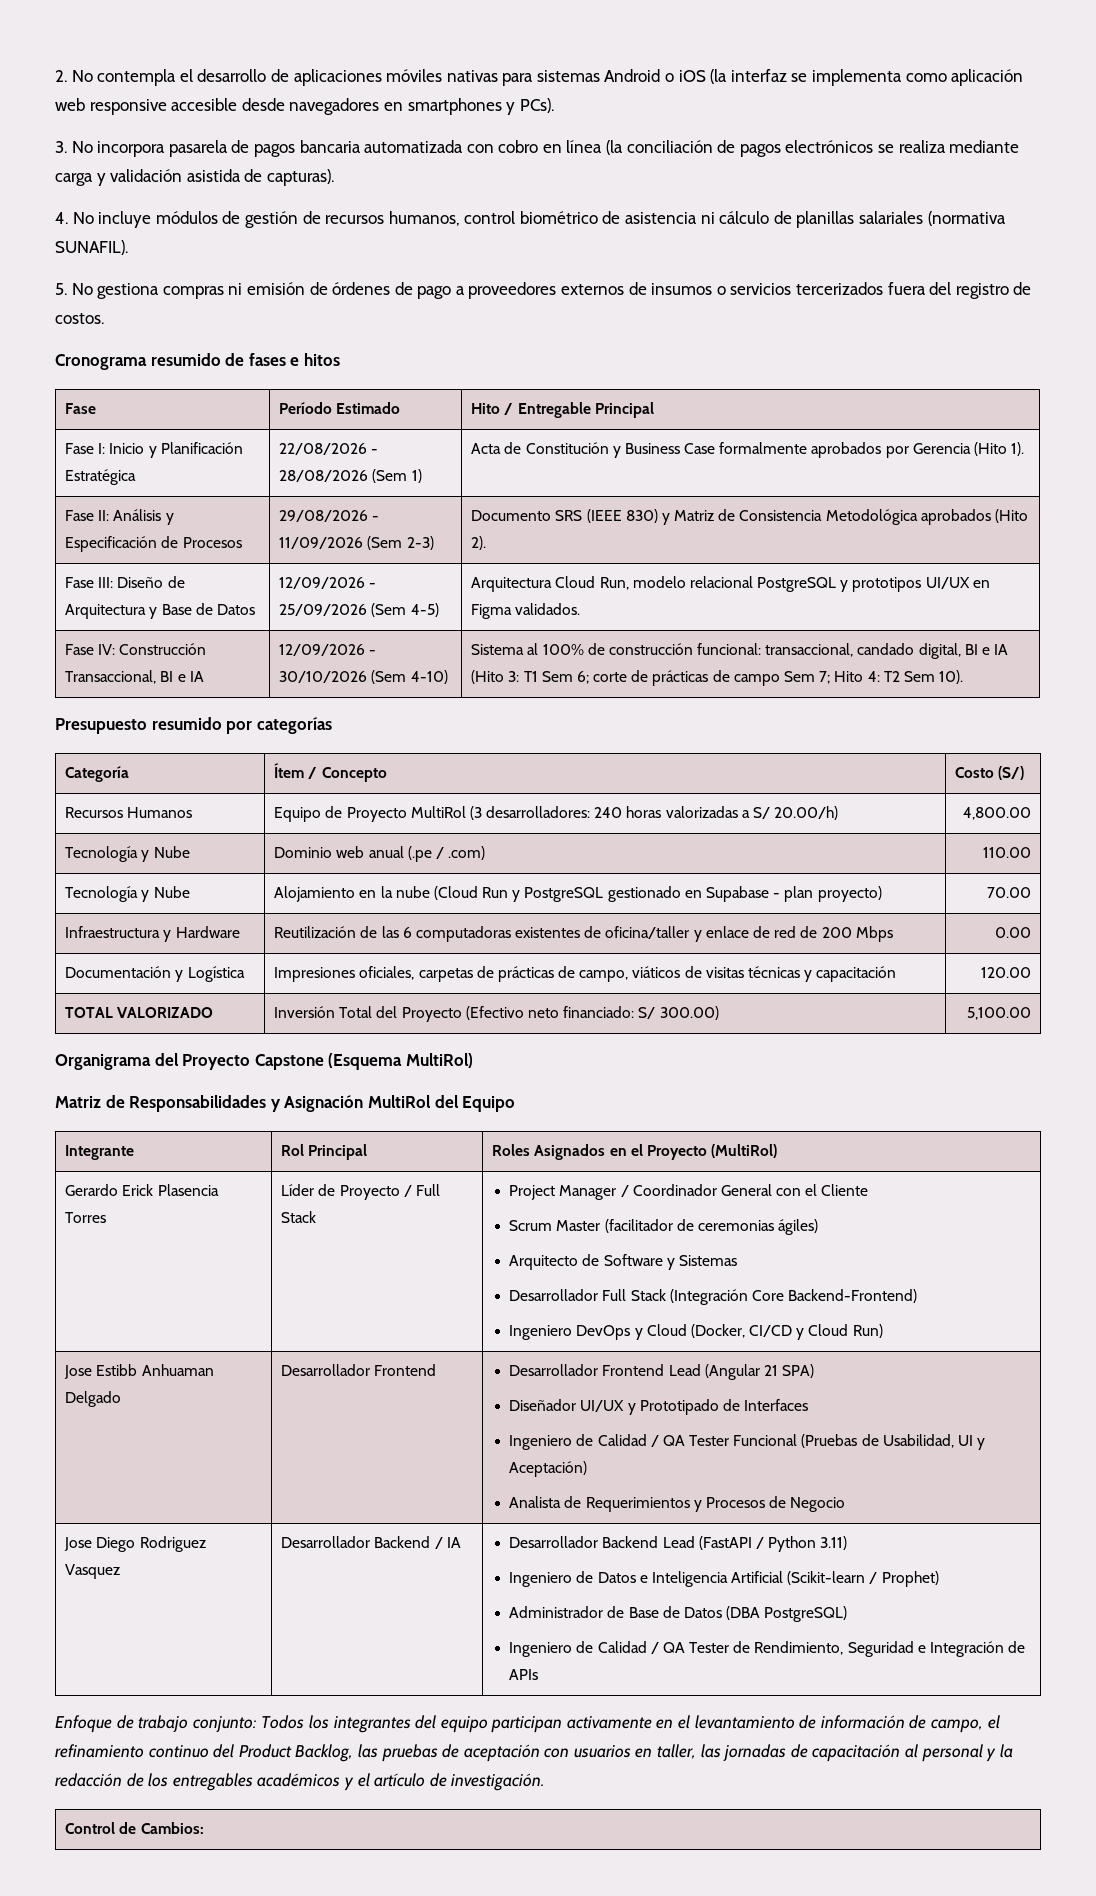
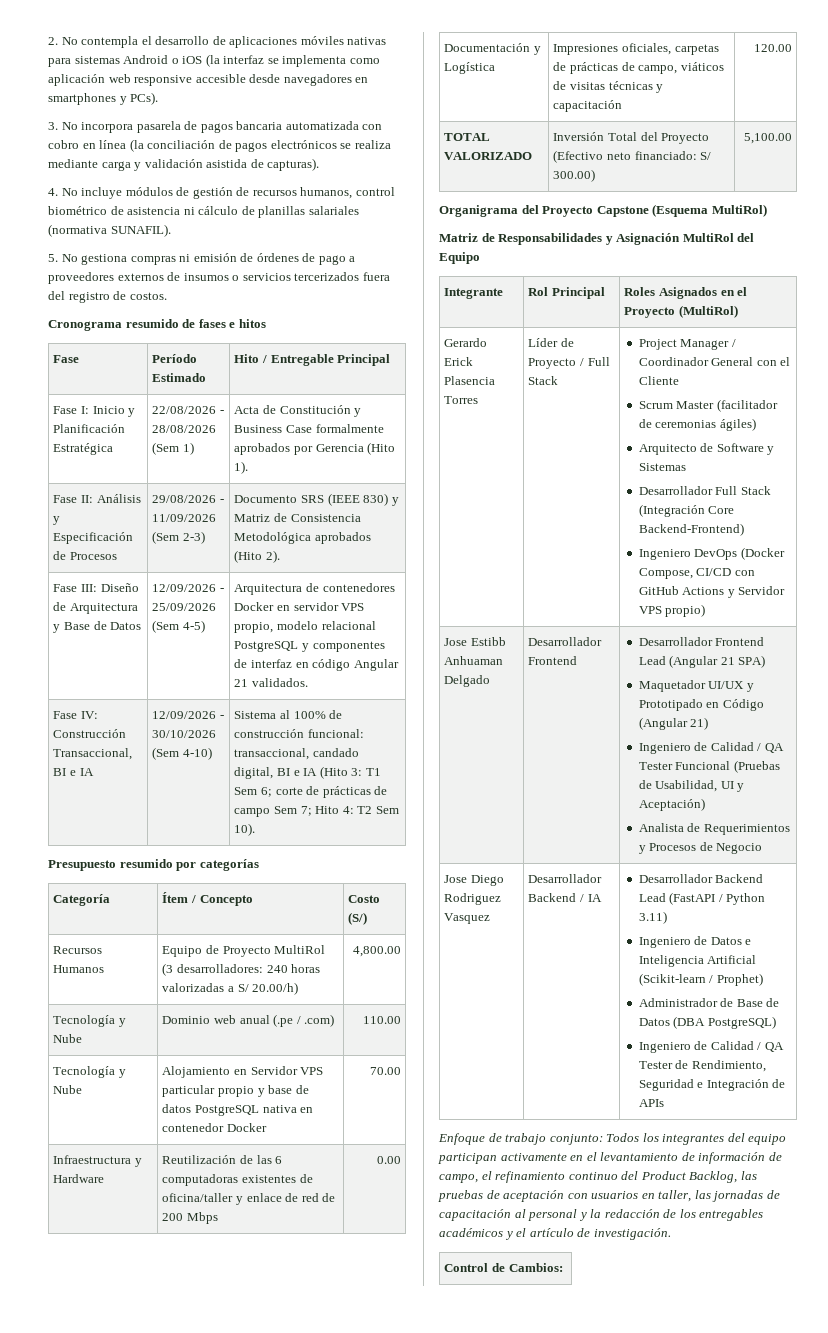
- Fase III: Diseño de Arquitectura y Base de Datos | 12/09/2026 - 25/09/2026 (Sem 4-5) | Arquitectura Cloud Run, modelo relacional PostgreSQL y prototipos UI/UX en Figma validados.
+ Fase III: Diseño de Arquitectura y Base de Datos | 12/09/2026 - 25/09/2026 (Sem 4-5) | Arquitectura de contenedores Docker en servidor VPS propio, modelo relacional PostgreSQL y componentes de interfaz en código Angular 21 validados.
- Tecnología y Nube | Alojamiento en la nube (Cloud Run y PostgreSQL gestionado en Supabase - plan proyecto) | 70.00
+ Tecnología y Nube | Alojamiento en Servidor VPS particular propio y base de datos PostgreSQL nativa en contenedor Docker | 70.00
- Ingeniero DevOps y Cloud (Docker, CI/CD y Cloud Run)
+ Ingeniero DevOps (Docker Compose, CI/CD con GitHub Actions y Servidor VPS propio)
  Jose Estibb Anhuaman Delgado | Desarrollador Frontend | Desarrollador Frontend Lead (Angular 21 SPA)
- Diseñador UI/UX y Prototipado de Interfaces
+ Maquetador UI/UX y Prototipado en Código (Angular 21)

